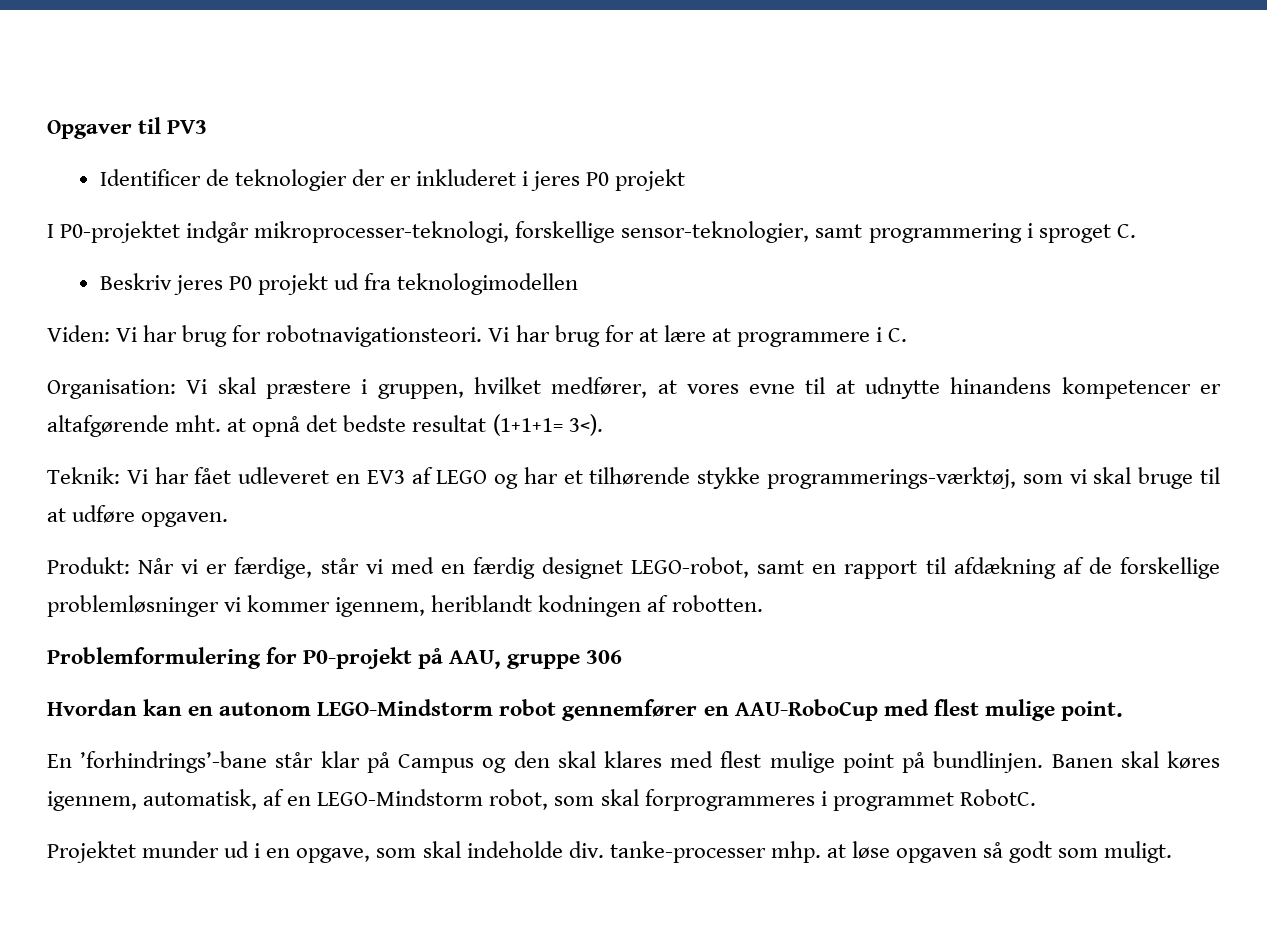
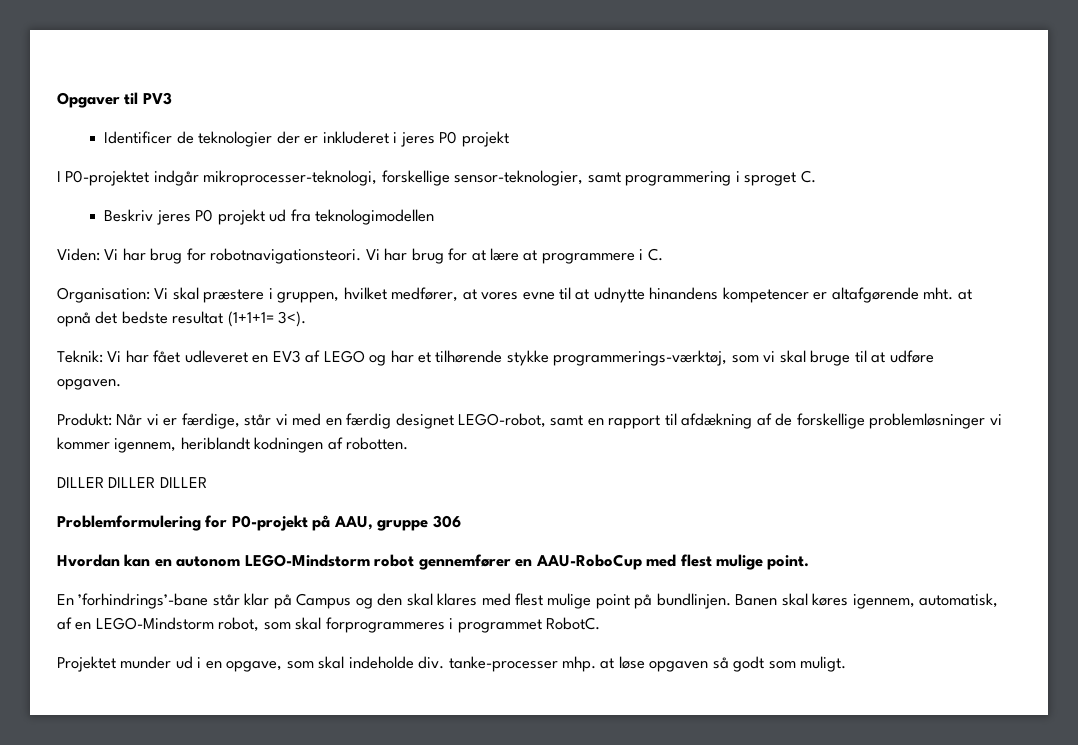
+ DILLER DILLER DILLER

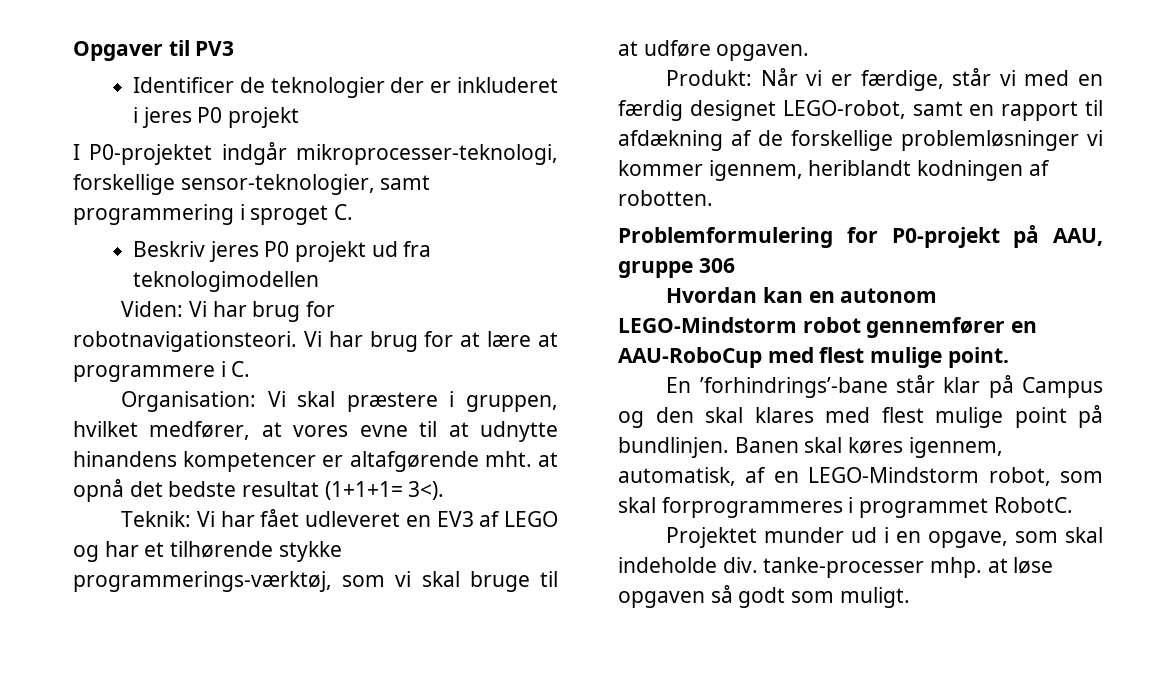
- DILLER DILLER DILLER

